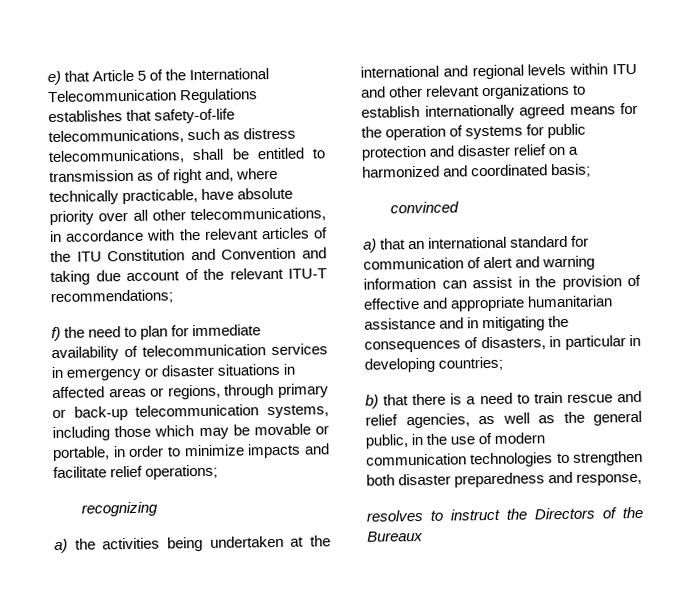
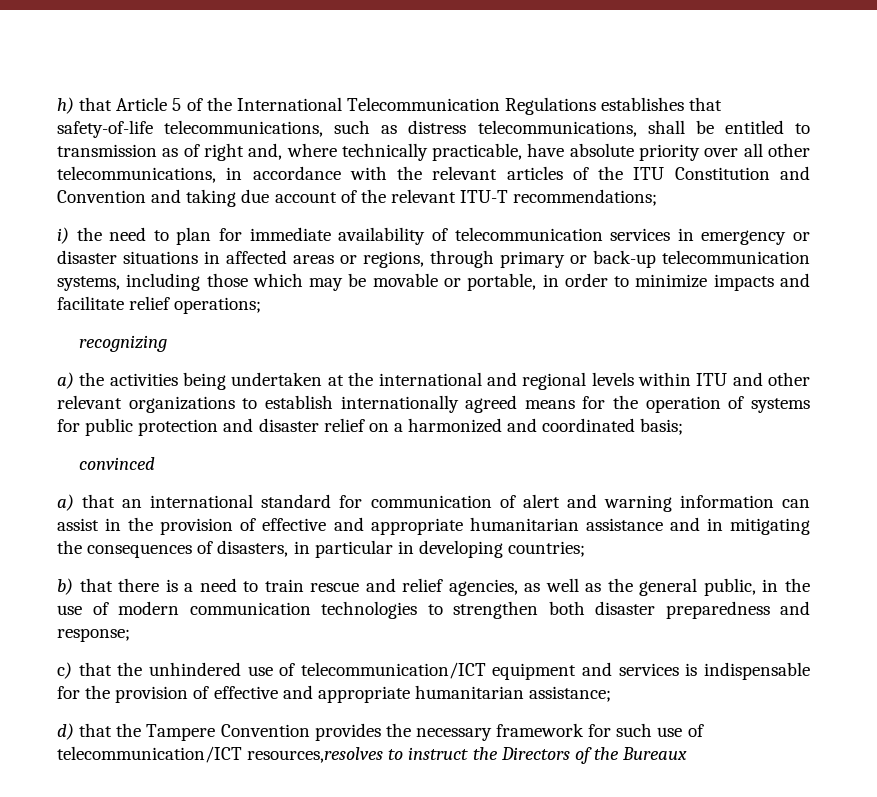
- e) that Article 5 of the International Telecommunication Regulations establishes that safety-of-life telecommunications, such as distress telecommunications, shall be entitled to transmission as of right and, where technically practicable, have absolute priority over all other telecommunications, in accordance with the relevant articles of the ITU Constitution and Convention and taking due account of the relevant ITU-T recommendations;
+ h) that Article 5 of the International Telecommunication Regulations establishes that safety-of-life telecommunications, such as distress telecommunications, shall be entitled to transmission as of right and, where technically practicable, have absolute priority over all other telecommunications, in accordance with the relevant articles of the ITU Constitution and Convention and taking due account of the relevant ITU-T recommendations;
- f) the need to plan for immediate availability of telecommunication services in emergency or disaster situations in affected areas or regions, through primary or back-up telecommunication systems, including those which may be movable or portable, in order to minimize impacts and facilitate relief operations;
+ i) the need to plan for immediate availability of telecommunication services in emergency or disaster situations in affected areas or regions, through primary or back-up telecommunication systems, including those which may be movable or portable, in order to minimize impacts and facilitate relief operations;
- b) that there is a need to train rescue and relief agencies, as well as the general public, in the use of modern communication technologies to strengthen both disaster preparedness and response,
- resolves to instruct the Directors of the Bureaux
+ b) that there is a need to train rescue and relief agencies, as well as the general public, in the use of modern communication technologies to strengthen both disaster preparedness and response;
+ c) that the unhindered use of telecommunication/ICT equipment and services is indispensable for the provision of effective and appropriate humanitarian assistance;
+ d) that the Tampere Convention provides the necessary framework for such use of telecommunication/ICT resources,resolves to instruct the Directors of the Bureaux

